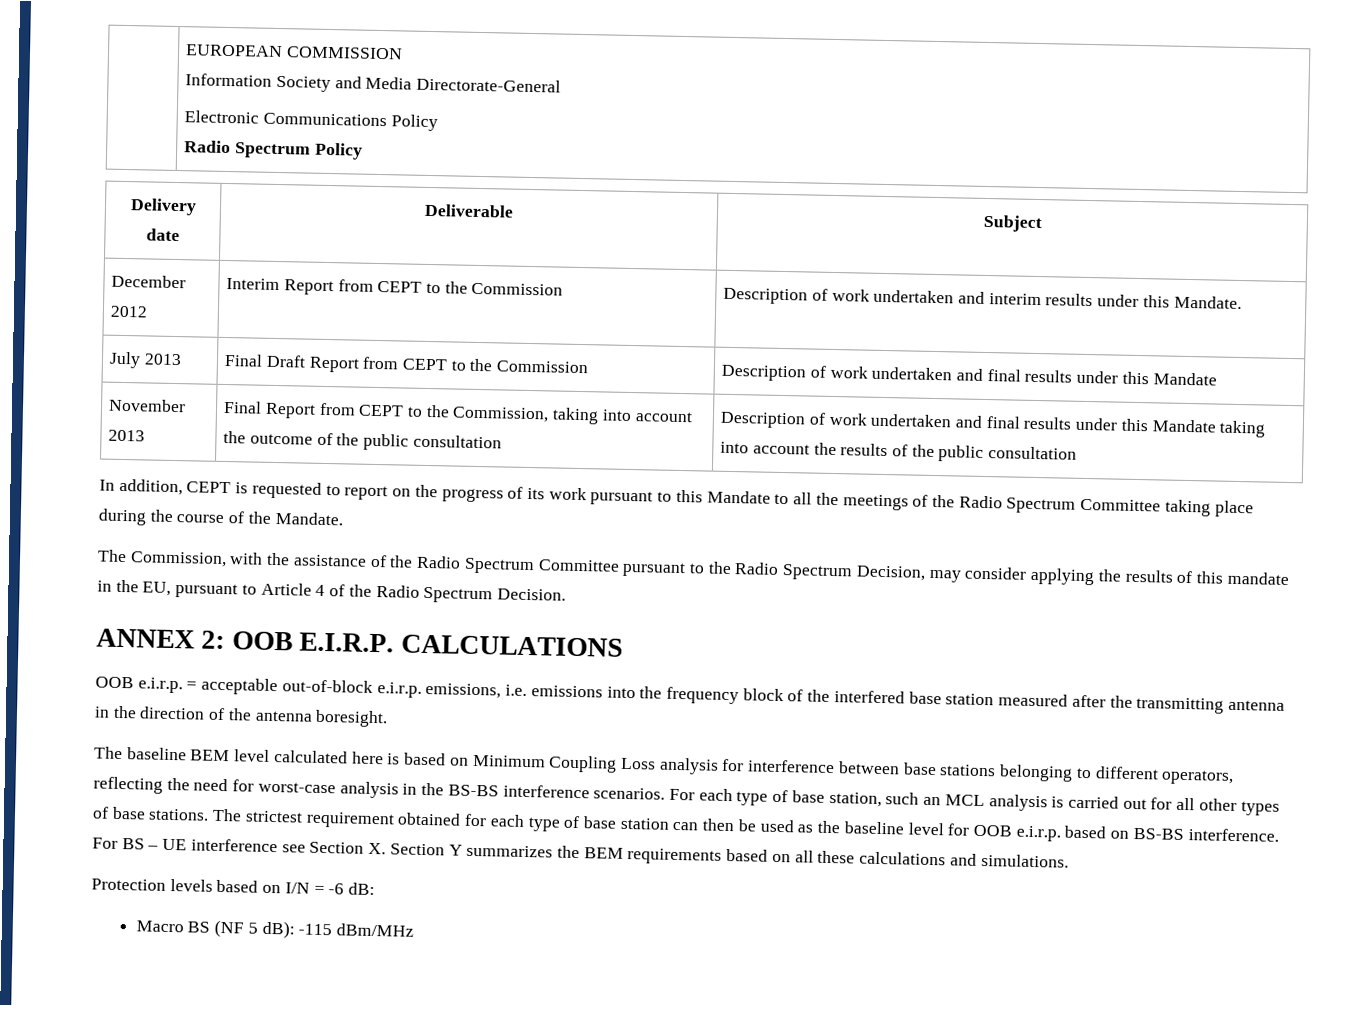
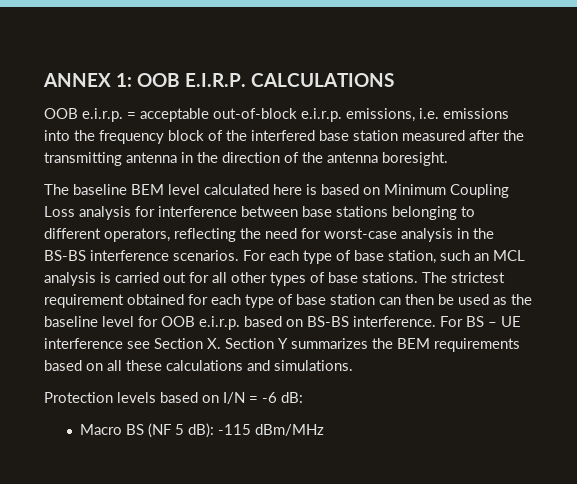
- | EUROPEAN COMMISSION
- Information Society and Media Directorate-General
- Electronic Communications Policy
- Radio Spectrum Policy
- Delivery date | Deliverable | Subject
- December 2012 | Interim Report from CEPT to the Commission | Description of work undertaken and interim results under this Mandate.
- July 2013 | Final Draft Report from CEPT to the Commission | Description of work undertaken and final results under this Mandate
- November 2013 | Final Report from CEPT to the Commission, taking into account the outcome of the public consultation | Description of work undertaken and final results under this Mandate taking into account the results of the public consultation
- In addition, CEPT is requested to report on the progress of its work pursuant to this Mandate to all the meetings of the Radio Spectrum Committee taking place during the course of the Mandate.
- The Commission, with the assistance of the Radio Spectrum Committee pursuant to the Radio Spectrum Decision, may consider applying the results of this mandate in the EU, pursuant to Article 4 of the Radio Spectrum Decision.
- ANNEX 2: OOB E.I.R.P. CALCULATIONS
+ ANNEX 1: OOB E.I.R.P. CALCULATIONS

